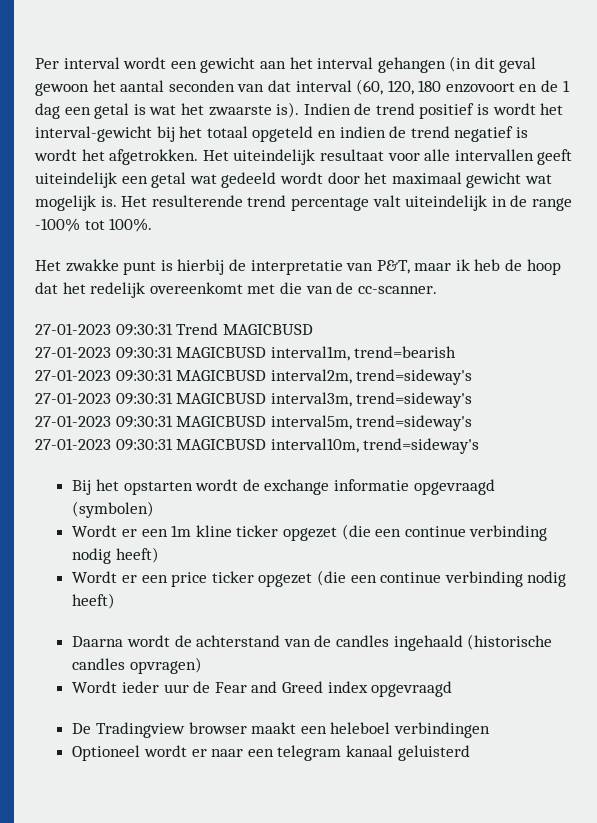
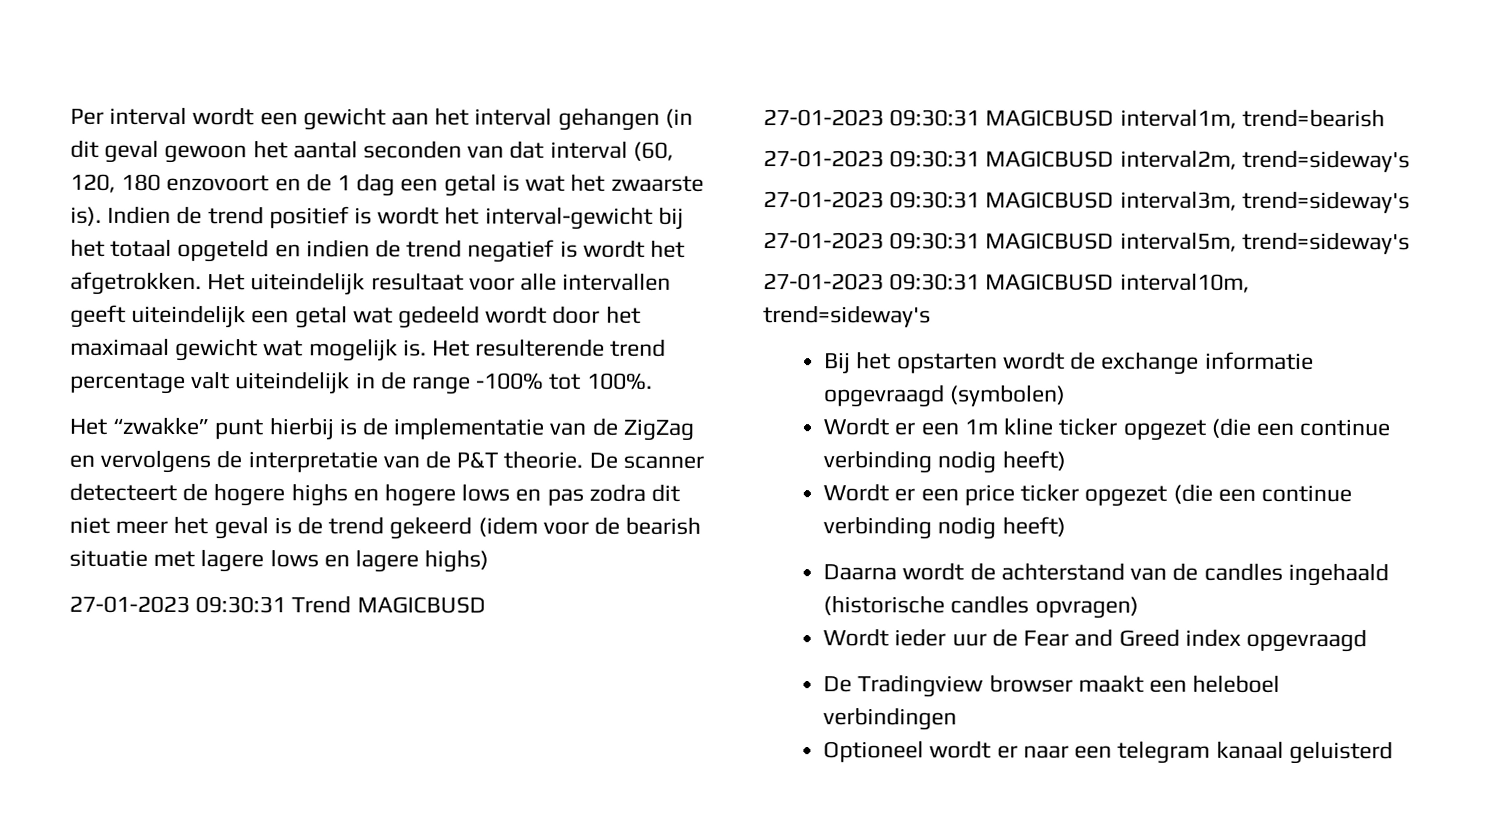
- Het zwakke punt is hierbij de interpretatie van P&T, maar ik heb de hoop dat het redelijk overeenkomt met die van de cc-scanner.
+ Het “zwakke” punt hierbij is de implementatie van de ZigZag en vervolgens de interpretatie van de P&T theorie. De scanner detecteert de hogere highs en hogere lows en pas zodra dit niet meer het geval is de trend gekeerd (idem voor de bearish situatie met lagere lows en lagere highs)

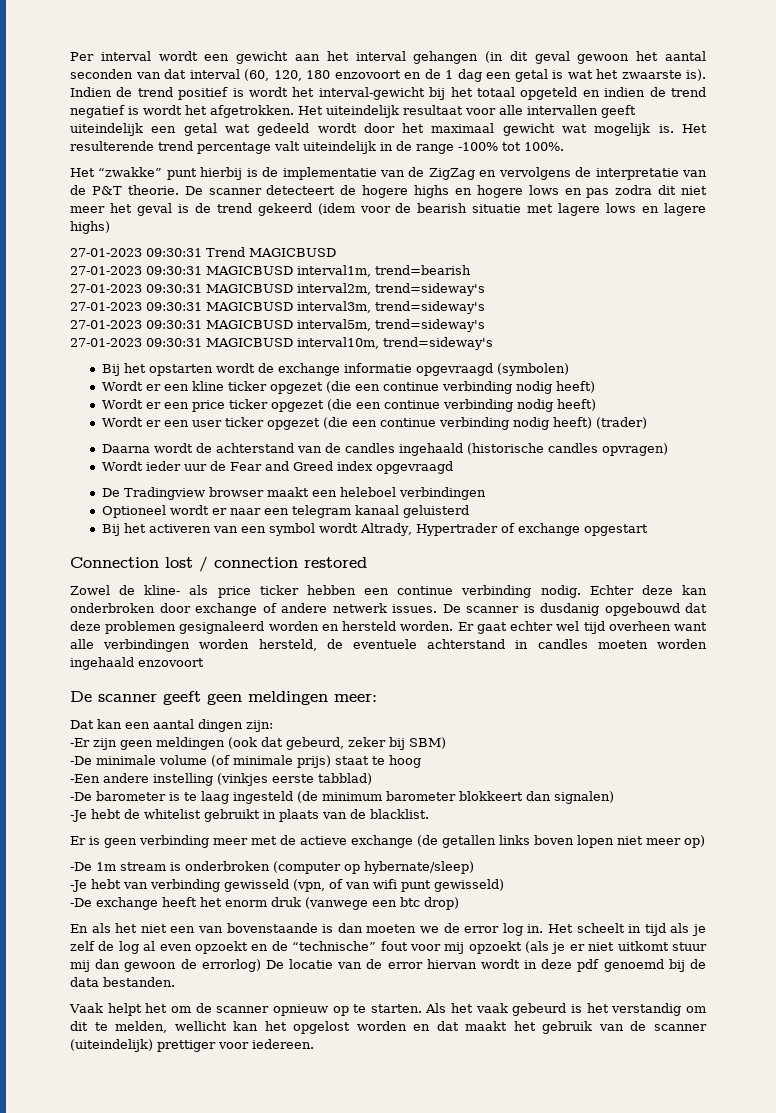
- Wordt er een 1m kline ticker opgezet (die een continue verbinding nodig heeft)
+ Wordt er een kline ticker opgezet (die een continue verbinding nodig heeft)
+ Wordt er een user ticker opgezet (die een continue verbinding nodig heeft) (trader)
+ Bij het activeren van een symbol wordt Altrady, Hypertrader of exchange opgestart
+ Connection lost / connection restored
+ Zowel de kline- als price ticker hebben een continue verbinding nodig. Echter deze kan onderbroken door exchange of andere netwerk issues. De scanner is dusdanig opgebouwd dat deze problemen gesignaleerd worden en hersteld worden. Er gaat echter wel tijd overheen want alle verbindingen worden hersteld, de eventuele achterstand in candles moeten worden ingehaald enzovoort
+ De scanner geeft geen meldingen meer:
+ Dat kan een aantal dingen zijn:
+ -Er zijn geen meldingen (ook dat gebeurd, zeker bij SBM)
+ -De minimale volume (of minimale prijs) staat te hoog
+ -Een andere instelling (vinkjes eerste tabblad)
+ -De barometer is te laag ingesteld (de minimum barometer blokkeert dan signalen)
+ -Je hebt de whitelist gebruikt in plaats van de blacklist.
+ Er is geen verbinding meer met de actieve exchange (de getallen links boven lopen niet meer op)
+ -De 1m stream is onderbroken (computer op hybernate/sleep)
+ -Je hebt van verbinding gewisseld (vpn, of van wifi punt gewisseld)
+ -De exchange heeft het enorm druk (vanwege een btc drop)
+ En als het niet een van bovenstaande is dan moeten we de error log in. Het scheelt in tijd als je zelf de log al even opzoekt en de “technische” fout voor mij opzoekt (als je er niet uitkomt stuur mij dan gewoon de errorlog) De locatie van de error hiervan wordt in deze pdf genoemd bij de data bestanden.
+ Vaak helpt het om de scanner opnieuw op te starten. Als het vaak gebeurd is het verstandig om dit te melden, wellicht kan het opgelost worden en dat maakt het gebruik van de scanner (uiteindelijk) prettiger voor iedereen.

